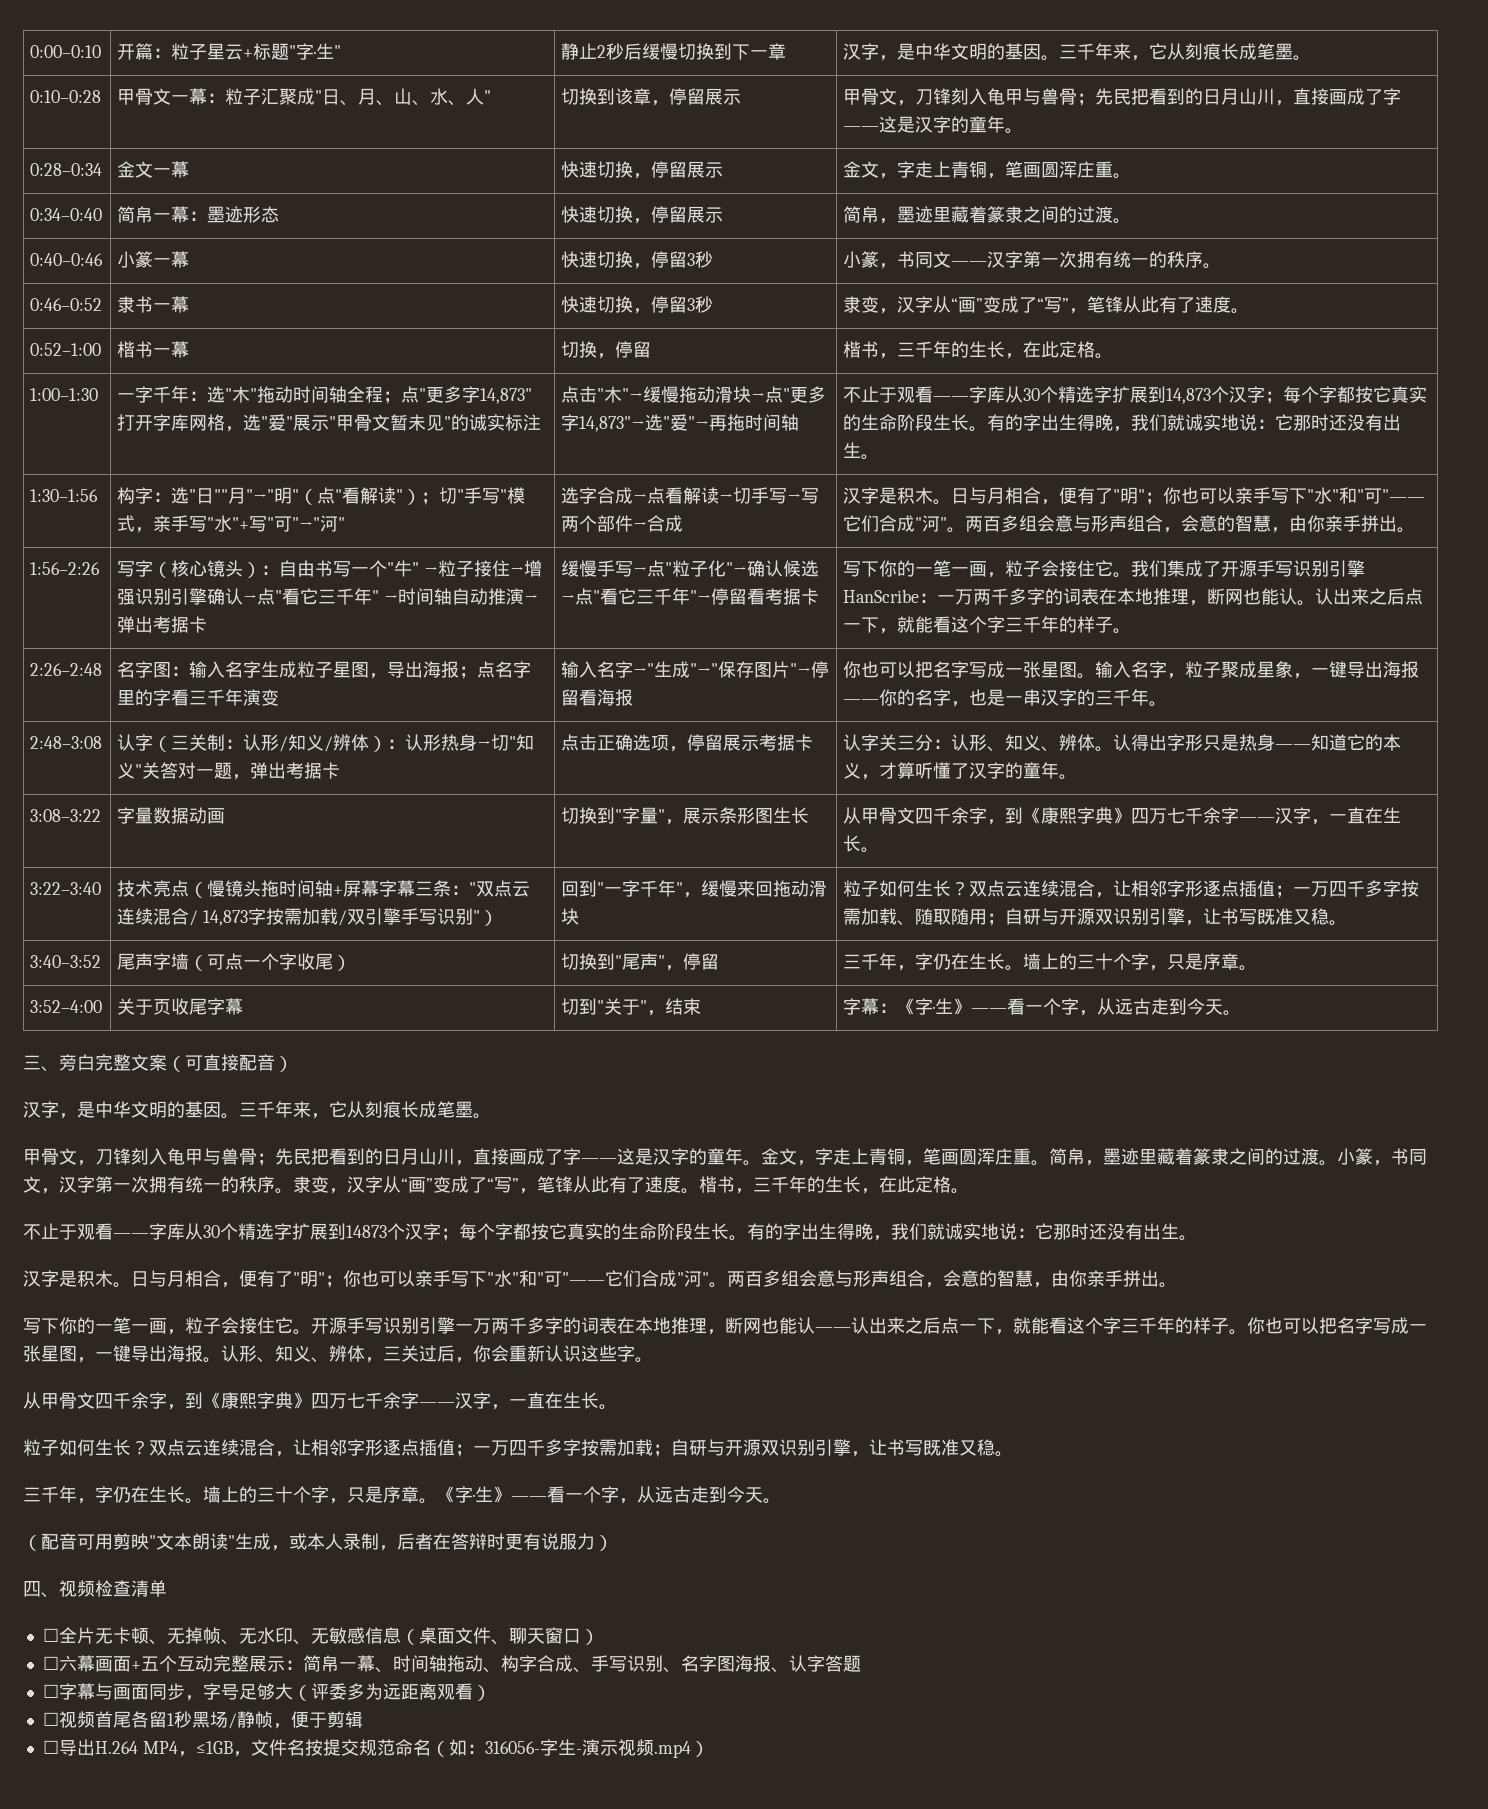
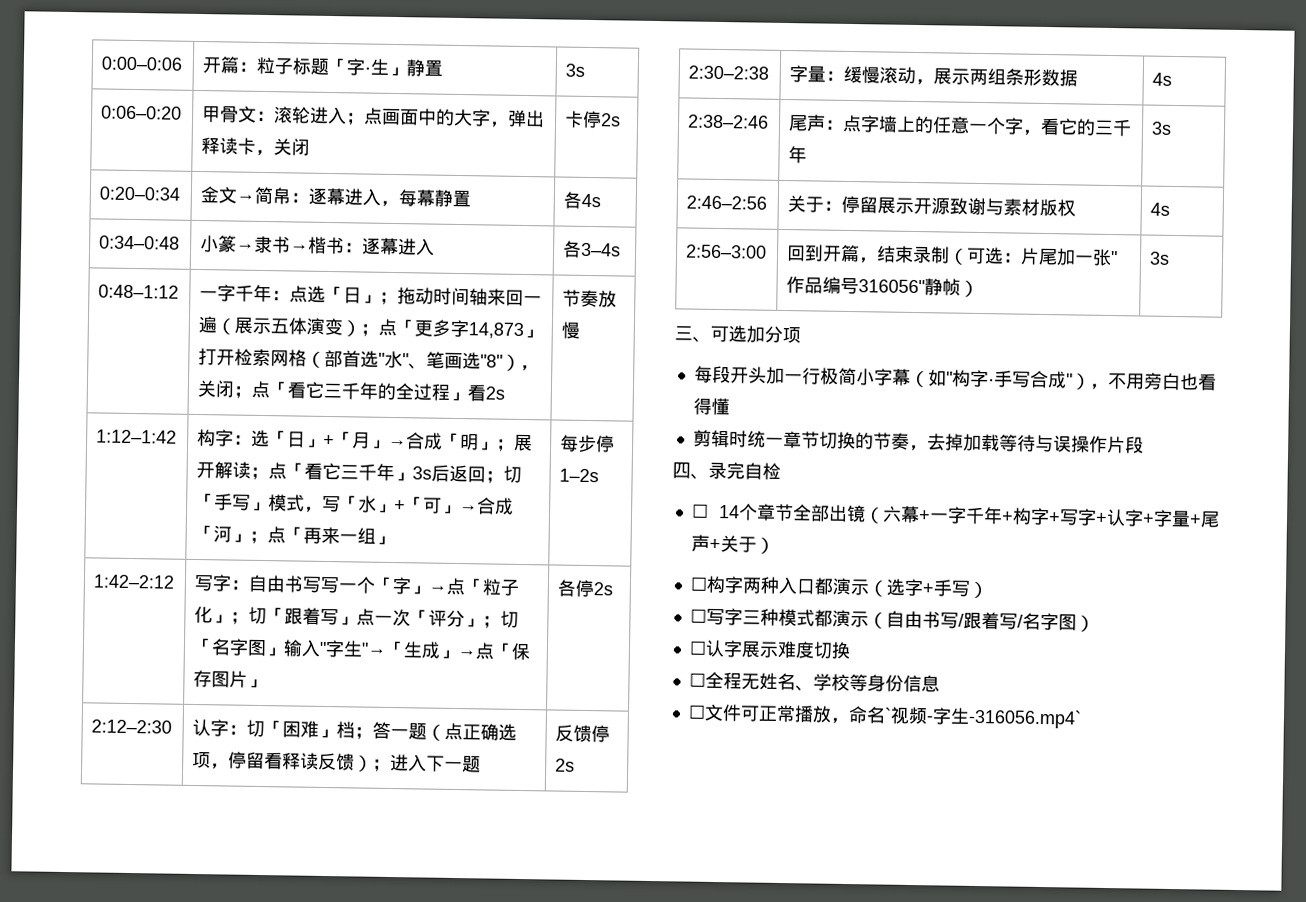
- 0:00–0:10 | 开篇：粒子星云+标题"字·生" | 静止2秒后缓慢切换到下一章 | 汉字，是中华文明的基因。三千年来，它从刻痕长成笔墨。
- 0:10–0:28 | 甲骨文一幕：粒子汇聚成"日、月、山、水、人" | 切换到该章，停留展示 | 甲骨文，刀锋刻入龟甲与兽骨；先民把看到的日月山川，直接画成了字——这是汉字的童年。
- 0:28–0:34 | 金文一幕 | 快速切换，停留展示 | 金文，字走上青铜，笔画圆浑庄重。
- 0:34–0:40 | 简帛一幕：墨迹形态 | 快速切换，停留展示 | 简帛，墨迹里藏着篆隶之间的过渡。
- 0:40–0:46 | 小篆一幕 | 快速切换，停留3秒 | 小篆，书同文——汉字第一次拥有统一的秩序。
- 0:46–0:52 | 隶书一幕 | 快速切换，停留3秒 | 隶变，汉字从“画”变成了“写”，笔锋从此有了速度。
- 0:52–1:00 | 楷书一幕 | 切换，停留 | 楷书，三千年的生长，在此定格。
- 1:00–1:30 | 一字千年：选"木"拖动时间轴全程；点"更多字14,873"打开字库网格，选"爱"展示"甲骨文暂未见"的诚实标注 | 点击"木"→缓慢拖动滑块→点"更多字14,873"→选"爱"→再拖时间轴 | 不止于观看——字库从30个精选字扩展到14,873个汉字；每个字都按它真实的生命阶段生长。有的字出生得晚，我们就诚实地说：它那时还没有出生。
- 1:30–1:56 | 构字：选"日""月"→"明"（点"看解读"）；切"手写"模式，亲手写"水"+写"可"→"河" | 选字合成→点看解读→切手写→写两个部件→合成 | 汉字是积木。日与月相合，便有了"明"；你也可以亲手写下"水"和"可"——它们合成"河"。两百多组会意与形声组合，会意的智慧，由你亲手拼出。
- 1:56–2:26 | 写字（核心镜头）：自由书写一个"牛" →粒子接住→增强识别引擎确认→点"看它三千年" →时间轴自动推演→弹出考据卡 | 缓慢手写→点"粒子化"→确认候选→点"看它三千年"→停留看考据卡 | 写下你的一笔一画，粒子会接住它。我们集成了开源手写识别引擎HanScribe：一万两千多字的词表在本地推理，断网也能认。认出来之后点一下，就能看这个字三千年的样子。
- 2:26–2:48 | 名字图：输入名字生成粒子星图，导出海报；点名字里的字看三千年演变 | 输入名字→"生成"→"保存图片"→停留看海报 | 你也可以把名字写成一张星图。输入名字，粒子聚成星象，一键导出海报——你的名字，也是一串汉字的三千年。
- 2:48–3:08 | 认字（三关制：认形/知义/辨体）：认形热身→切"知义"关答对一题，弹出考据卡 | 点击正确选项，停留展示考据卡 | 认字关三分：认形、知义、辨体。认得出字形只是热身——知道它的本义，才算听懂了汉字的童年。
- 3:08–3:22 | 字量数据动画 | 切换到"字量"，展示条形图生长 | 从甲骨文四千余字，到《康熙字典》四万七千余字——汉字，一直在生长。
- 3:22–3:40 | 技术亮点（慢镜头拖时间轴+屏幕字幕三条："双点云连续混合/ 14,873字按需加载/双引擎手写识别"） | 回到"一字千年"，缓慢来回拖动滑块 | 粒子如何生长？双点云连续混合，让相邻字形逐点插值；一万四千多字按需加载、随取随用；自研与开源双识别引擎，让书写既准又稳。
- 3:40–3:52 | 尾声字墙（可点一个字收尾） | 切换到"尾声"，停留 | 三千年，字仍在生长。墙上的三十个字，只是序章。
- 3:52–4:00 | 关于页收尾字幕 | 切到"关于"，结束 | 字幕：《字·生》——看一个字，从远古走到今天。
- 三、旁白完整文案（可直接配音）
- 汉字，是中华文明的基因。三千年来，它从刻痕长成笔墨。
- 甲骨文，刀锋刻入龟甲与兽骨；先民把看到的日月山川，直接画成了字——这是汉字的童年。金文，字走上青铜，笔画圆浑庄重。简帛，墨迹里藏着篆隶之间的过渡。小篆，书同文，汉字第一次拥有统一的秩序。隶变，汉字从“画”变成了“写”，笔锋从此有了速度。楷书，三千年的生长，在此定格。
- 不止于观看——字库从30个精选字扩展到14873个汉字；每个字都按它真实的生命阶段生长。有的字出生得晚，我们就诚实地说：它那时还没有出生。
- 汉字是积木。日与月相合，便有了"明"；你也可以亲手写下"水"和"可"——它们合成"河"。两百多组会意与形声组合，会意的智慧，由你亲手拼出。
- 写下你的一笔一画，粒子会接住它。开源手写识别引擎一万两千多字的词表在本地推理，断网也能认——认出来之后点一下，就能看这个字三千年的样子。你也可以把名字写成一张星图，一键导出海报。认形、知义、辨体，三关过后，你会重新认识这些字。
- 从甲骨文四千余字，到《康熙字典》四万七千余字——汉字，一直在生长。
- 粒子如何生长？双点云连续混合，让相邻字形逐点插值；一万四千多字按需加载；自研与开源双识别引擎，让书写既准又稳。
- 三千年，字仍在生长。墙上的三十个字，只是序章。《字·生》——看一个字，从远古走到今天。
- （配音可用剪映"文本朗读"生成，或本人录制，后者在答辩时更有说服力）
- 四、视频检查清单
- ☐全片无卡顿、无掉帧、无水印、无敏感信息（桌面文件、聊天窗口）
- ☐六幕画面+五个互动完整展示：简帛一幕、时间轴拖动、构字合成、手写识别、名字图海报、认字答题
- ☐字幕与画面同步，字号足够大（评委多为远距离观看）
- ☐视频首尾各留1秒黑场/静帧，便于剪辑
- ☐导出H.264 MP4，≤1GB，文件名按提交规范命名（如：316056-字生-演示视频.mp4）
+ 0:00–0:06 | 开篇：粒子标题「字·生」静置 | 3s
+ 0:06–0:20 | 甲骨文：滚轮进入；点画面中的大字，弹出释读卡，关闭 | 卡停2s
+ 0:20–0:34 | 金文→简帛：逐幕进入，每幕静置 | 各4s
+ 0:34–0:48 | 小篆→隶书→楷书：逐幕进入 | 各3–4s
+ 0:48–1:12 | 一字千年：点选「日」；拖动时间轴来回一遍（展示五体演变）；点「更多字14,873」打开检索网格（部首选"水"、笔画选"8"），关闭；点「看它三千年的全过程」看2s | 节奏放慢
+ 1:12–1:42 | 构字：选「日」+「月」→合成「明」；展开解读；点「看它三千年」3s后返回；切「手写」模式，写「水」+「可」→合成「河」；点「再来一组」 | 每步停1–2s
+ 1:42–2:12 | 写字：自由书写写一个「字」→点「粒子化」；切「跟着写」点一次「评分」；切「名字图」输入"字生"→「生成」→点「保存图片」 | 各停2s
+ 2:12–2:30 | 认字：切「困难」档；答一题（点正确选项，停留看释读反馈）；进入下一题 | 反馈停2s
+ 2:30–2:38 | 字量：缓慢滚动，展示两组条形数据 | 4s
+ 2:38–2:46 | 尾声：点字墙上的任意一个字，看它的三千年 | 3s
+ 2:46–2:56 | 关于：停留展示开源致谢与素材版权 | 4s
+ 2:56–3:00 | 回到开篇，结束录制（可选：片尾加一张"作品编号316056"静帧） | 3s
+ 三、可选加分项
+ 每段开头加一行极简小字幕（如"构字·手写合成"），不用旁白也看得懂
+ 剪辑时统一章节切换的节奏，去掉加载等待与误操作片段
+ 四、录完自检
+ ☐ 14个章节全部出镜（六幕+一字千年+构字+写字+认字+字量+尾声+关于）
+ ☐构字两种入口都演示（选字+手写）
+ ☐写字三种模式都演示（自由书写/跟着写/名字图）
+ ☐认字展示难度切换
+ ☐全程无姓名、学校等身份信息
+ ☐文件可正常播放，命名`视频-字生-316056.mp4`

